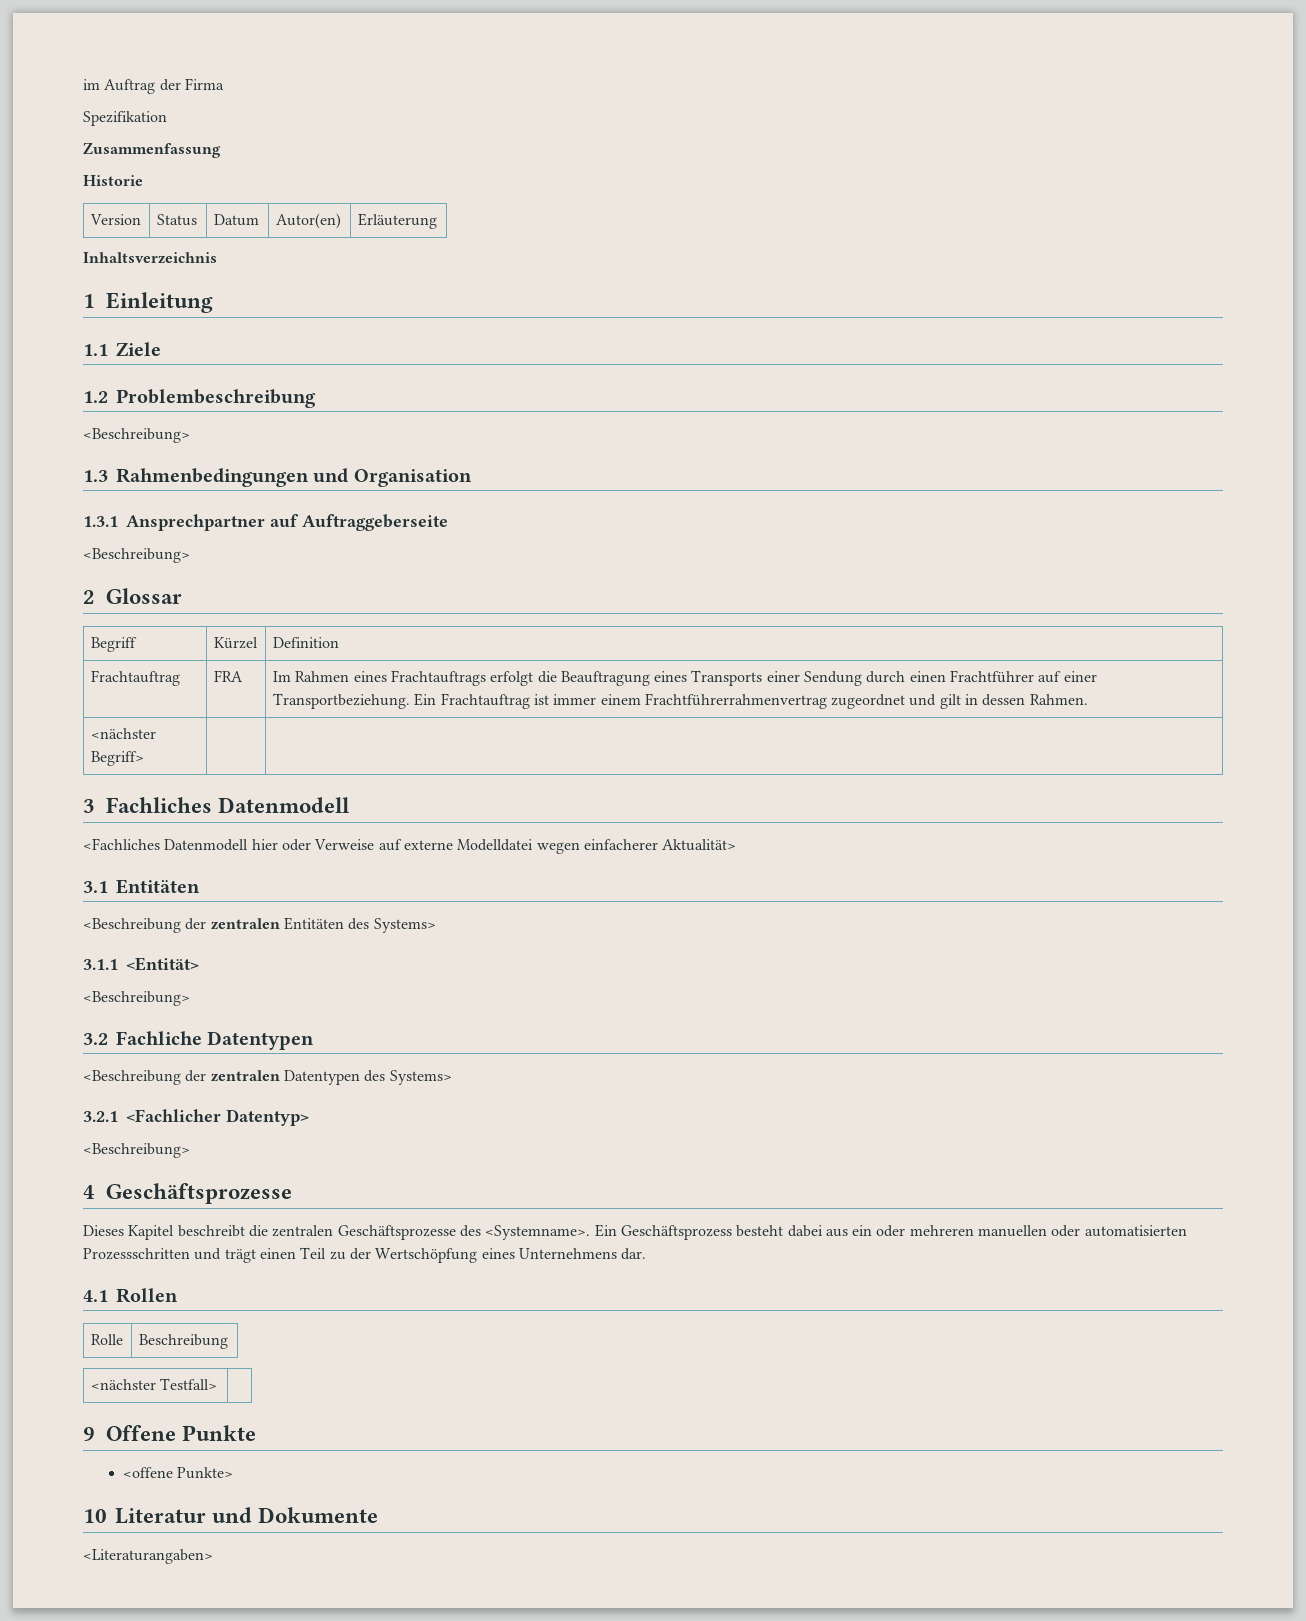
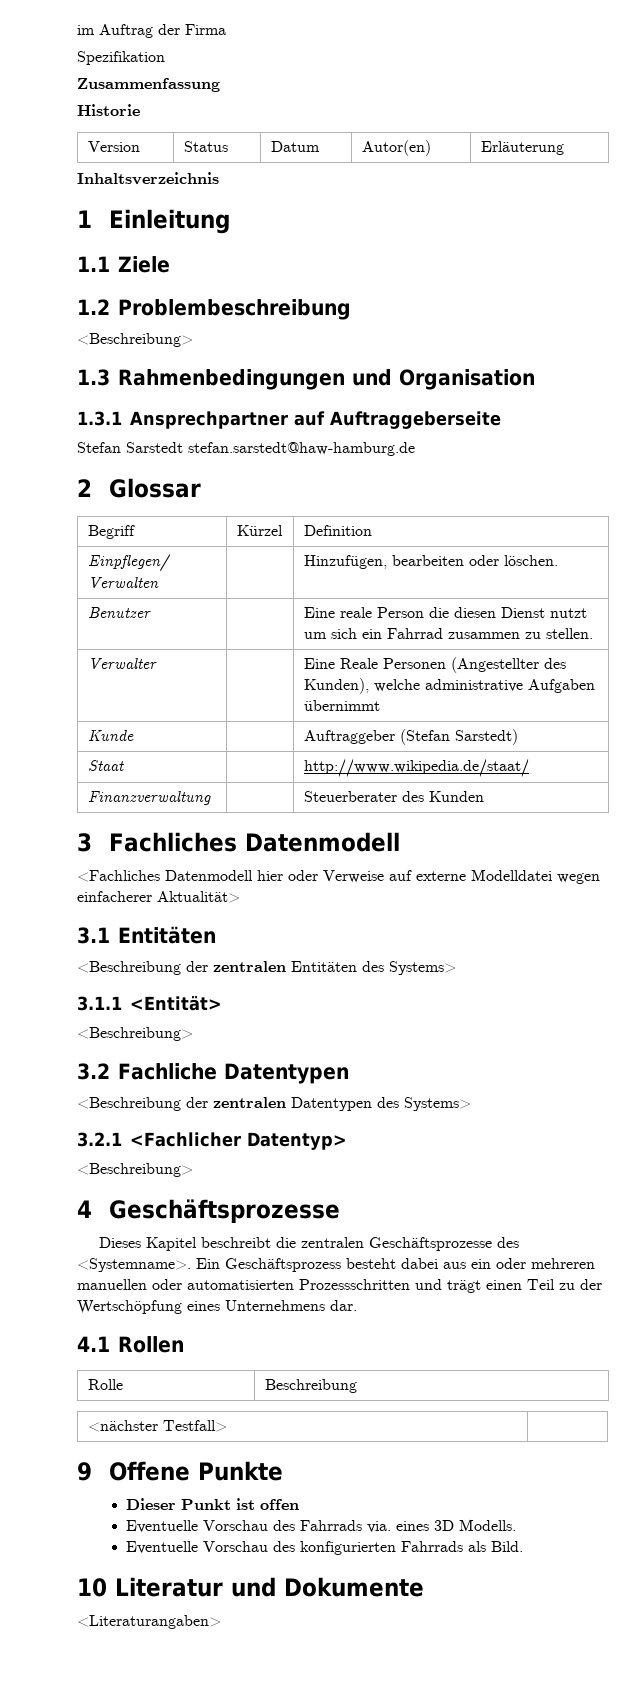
  1.3.1 Ansprechpartner auf Auftraggeberseite
- <Beschreibung>
+ Stefan Sarstedt stefan.sarstedt@haw-hamburg.de
- Frachtauftrag | FRA | Im Rahmen eines Frachtauftrags erfolgt die Beauftragung eines Transports einer Sendung durch einen Frachtführer auf einer Transportbeziehung. Ein Frachtauftrag ist immer einem Frachtführerrahmenvertrag zugeordnet und gilt in dessen Rahmen.
- <nächster Begriff> | |
+ Einpflegen/ Verwalten | | Hinzufügen, bearbeiten oder löschen.
+ Benutzer | | Eine reale Person die diesen Dienst nutzt um sich ein Fahrrad zusammen zu stellen.
+ Verwalter | | Eine Reale Personen (Angestellter des Kunden), welche administrative Aufgaben übernimmt
+ Kunde | | Auftraggeber (Stefan Sarstedt)
+ Staat | | http://www.wikipedia.de/staat/
+ Finanzverwaltung | | Steuerberater des Kunden
- <offene Punkte>
+ Dieser Punkt ist offen
+ Eventuelle Vorschau des Fahrrads via. eines 3D Modells.
+ Eventuelle Vorschau des konfigurierten Fahrrads als Bild.

